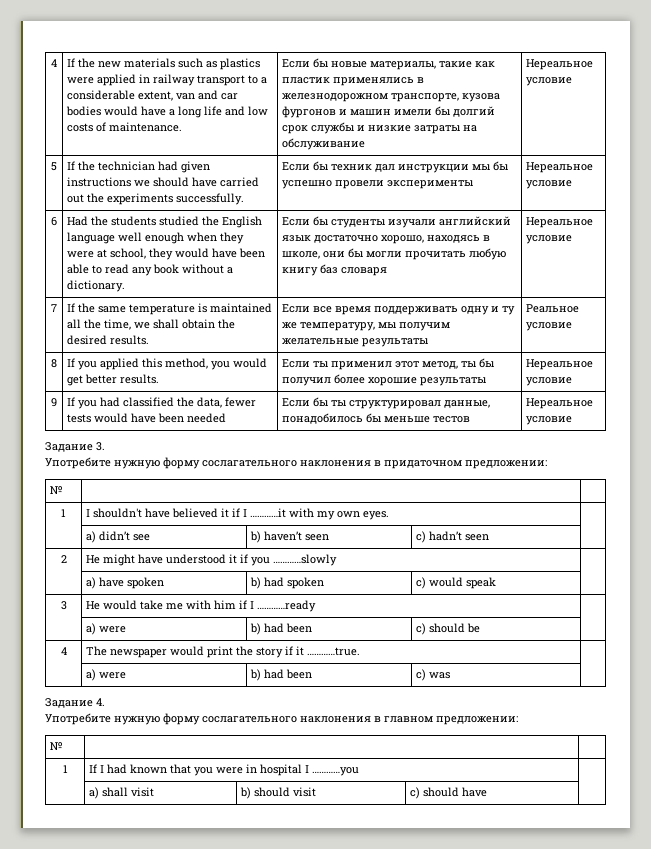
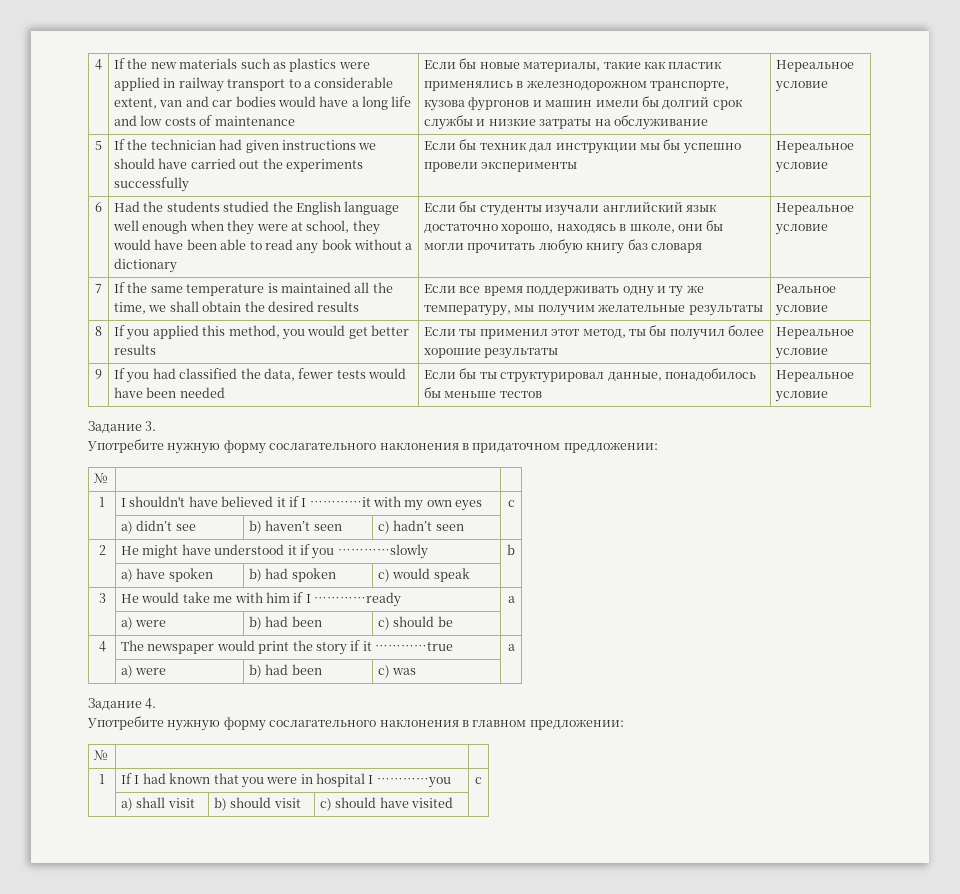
- If the new materials such as plastics were applied in railway transport to a considerable extent, van and car bodies would have a long life and low costs of maintenance.
+ If the new materials such as plastics were applied in railway transport to a considerable extent, van and car bodies would have a long life and low costs of maintenance
- 5 | If the technician had given instructions we should have carried out the experiments successfully. | Если бы техник дал инструкции мы бы успешно провели эксперименты | Нереальное условие
+ 5 | If the technician had given instructions we should have carried out the experiments successfully | Если бы техник дал инструкции мы бы успешно провели эксперименты | Нереальное условие
- Had the students studied the English language well enough when they were at school, they would have been able to read any book without a dictionary.
+ Had the students studied the English language well enough when they were at school, they would have been able to read any book without a dictionary
- 7 | If the same temperature is maintained all the time, we shall obtain the desired results. | Если все время поддерживать одну и ту же температуру, мы получим желательные результаты | Реальное условие
+ 7 | If the same temperature is maintained all the time, we shall obtain the desired results | Если все время поддерживать одну и ту же температуру, мы получим желательные результаты | Реальное условие
- 8 | If you applied this method, you would get better results. | Если ты применил этот метод, ты бы получил более хорошие результаты | Нереальное условие
+ 8 | If you applied this method, you would get better results | Если ты применил этот метод, ты бы получил более хорошие результаты | Нереальное условие
- 1 | I shouldn't have believed it if I …………it with my own eyes. |
+ 1 | I shouldn't have believed it if I …………it with my own eyes | c
- 2 | He might have understood it if you …………slowly |
+ 2 | He might have understood it if you …………slowly | b
- 3 | He would take me with him if I …………ready |
+ 3 | He would take me with him if I …………ready | а
- 4 | The newspaper would print the story if it …………true. |
+ 4 | The newspaper would print the story if it …………true | а
- 1 | If I had known that you were in hospital I …………you |
+ 1 | If I had known that you were in hospital I …………you | с
- | a) shall visit | b) should visit | c) should have |
+ | a) shall visit | b) should visit | c) should have visited |

